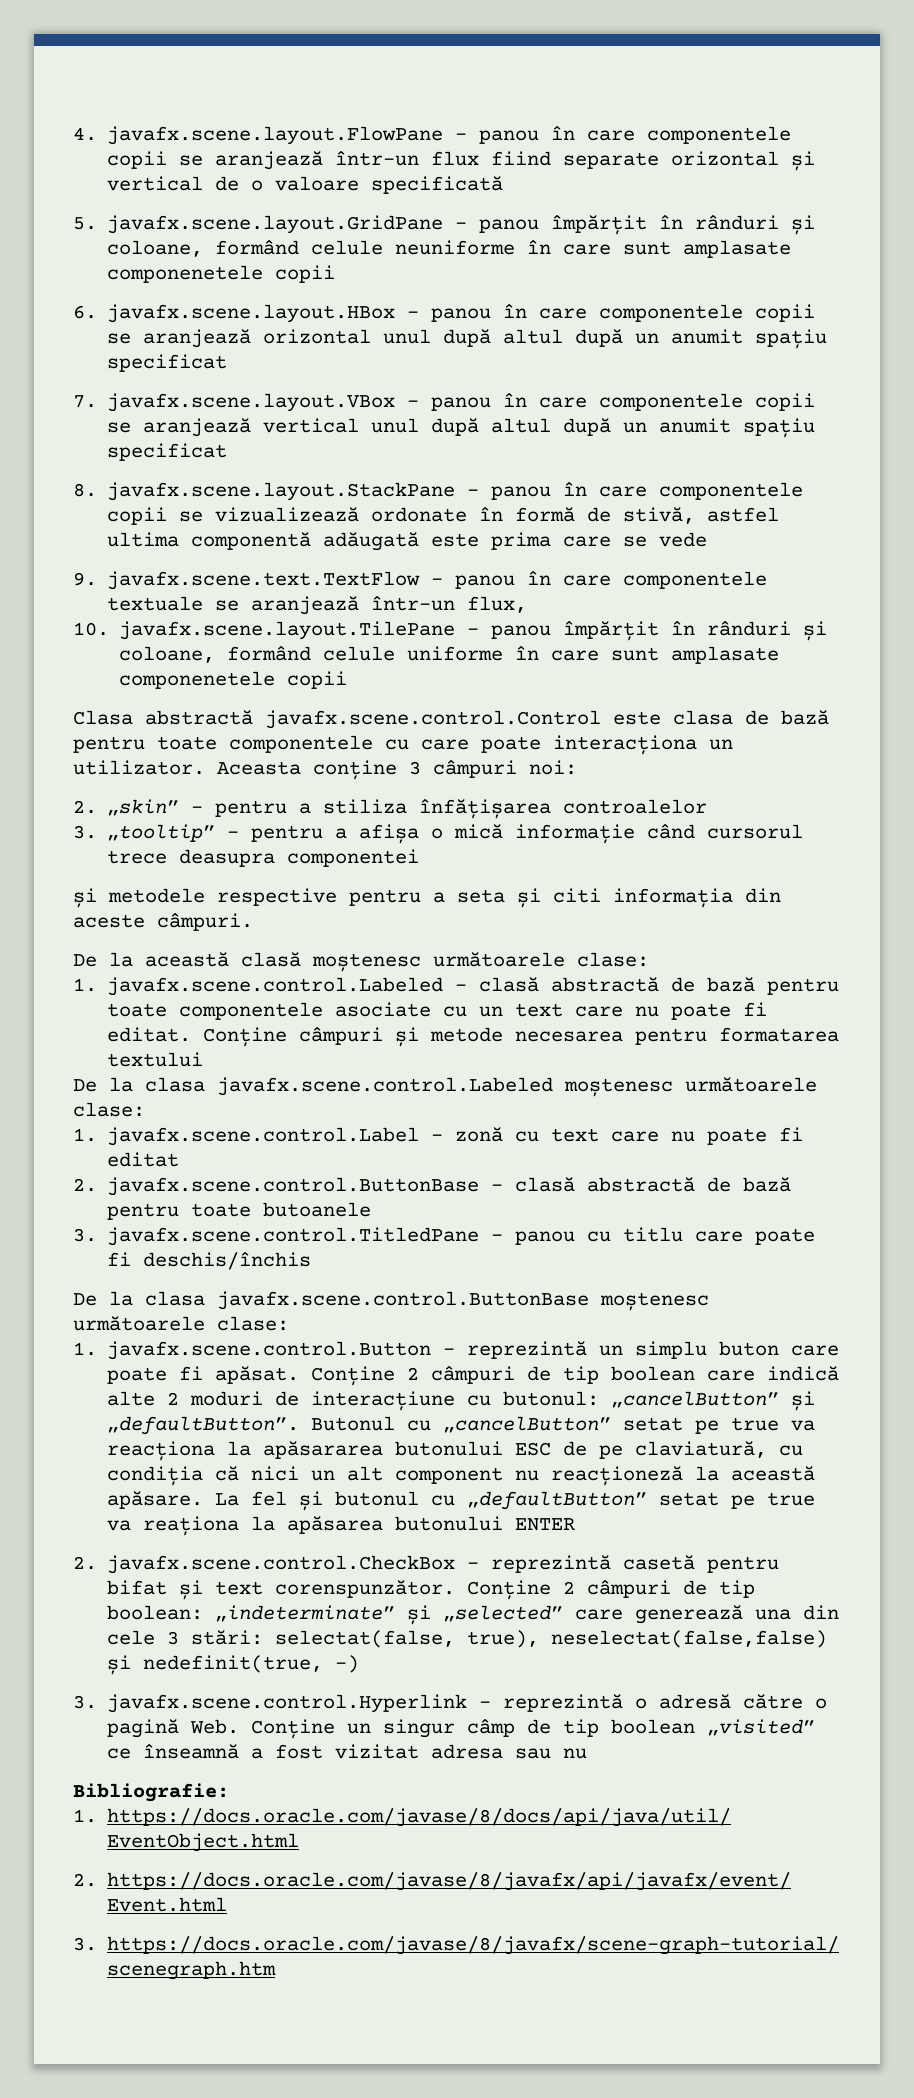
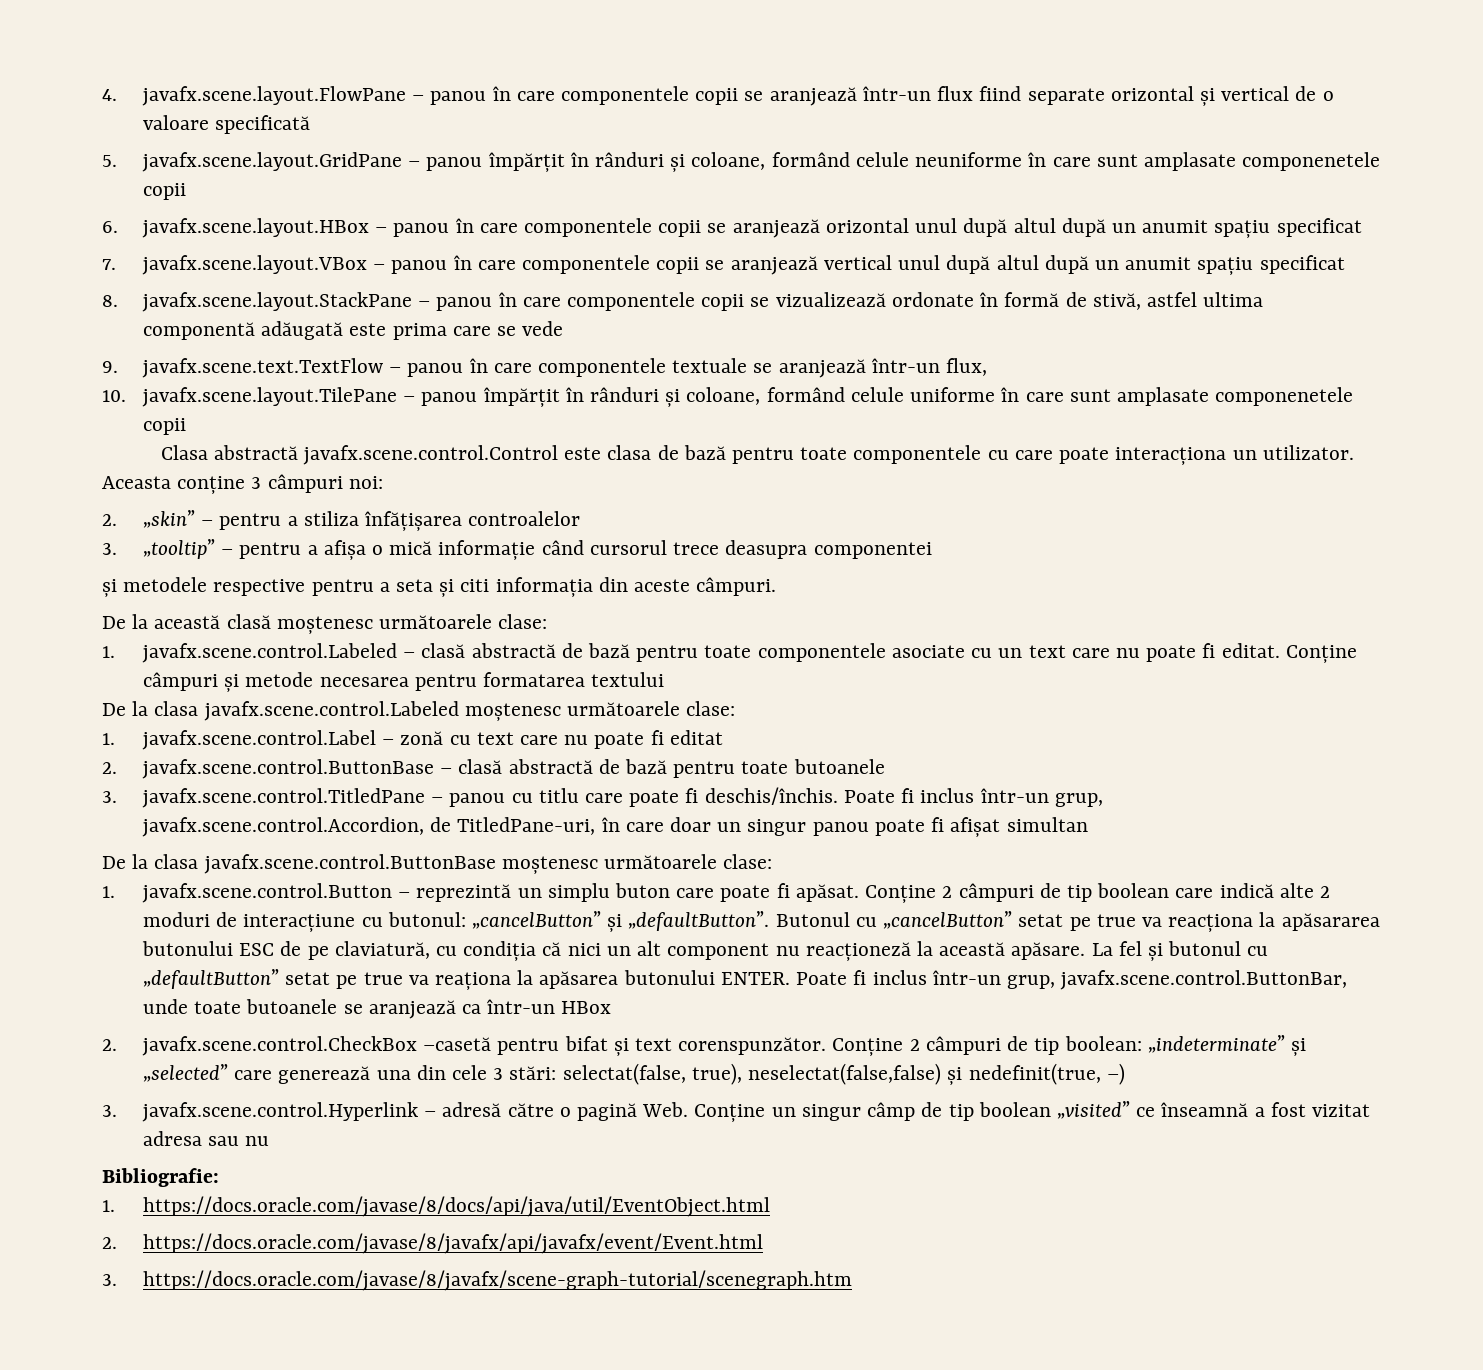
- 3. javafx.scene.control.TitledPane – panou cu titlu care poate fi deschis/închis
+ 3. javafx.scene.control.TitledPane – panou cu titlu care poate fi deschis/închis. Poate fi inclus într-un grup, javafx.scene.control.Accordion, de TitledPane-uri, în care doar un singur panou poate fi afișat simultan
- La fel și butonul cu „defaultButton” setat pe true va reaționa la apăsarea butonului ENTER
+ La fel și butonul cu „defaultButton” setat pe true va reaționa la apăsarea butonului ENTER. Poate fi inclus într-un grup, javafx.scene.control.ButtonBar, unde toate butoanele se aranjează ca într-un HBox
- 2. javafx.scene.control.CheckBox – reprezintă casetă pentru bifat și text corenspunzător.
+ 2. javafx.scene.control.CheckBox –casetă pentru bifat și text corenspunzător.
- 3. javafx.scene.control.Hyperlink – reprezintă o adresă către o pagină Web. Conține un singur câmp de tip boolean „visited” ce înseamnă a fost vizitat adresa sau nu
+ 3. javafx.scene.control.Hyperlink – adresă către o pagină Web. Conține un singur câmp de tip boolean „visited” ce înseamnă a fost vizitat adresa sau nu

